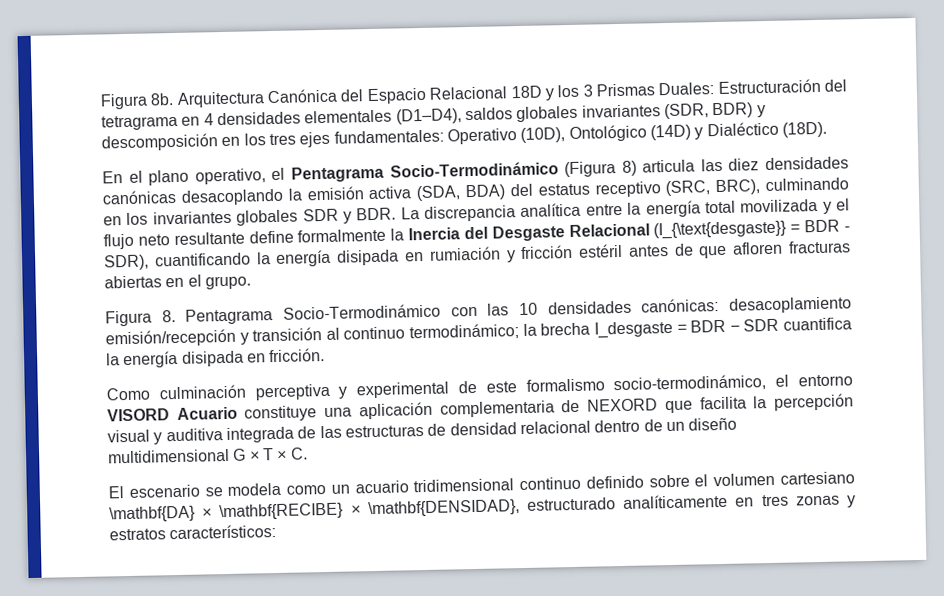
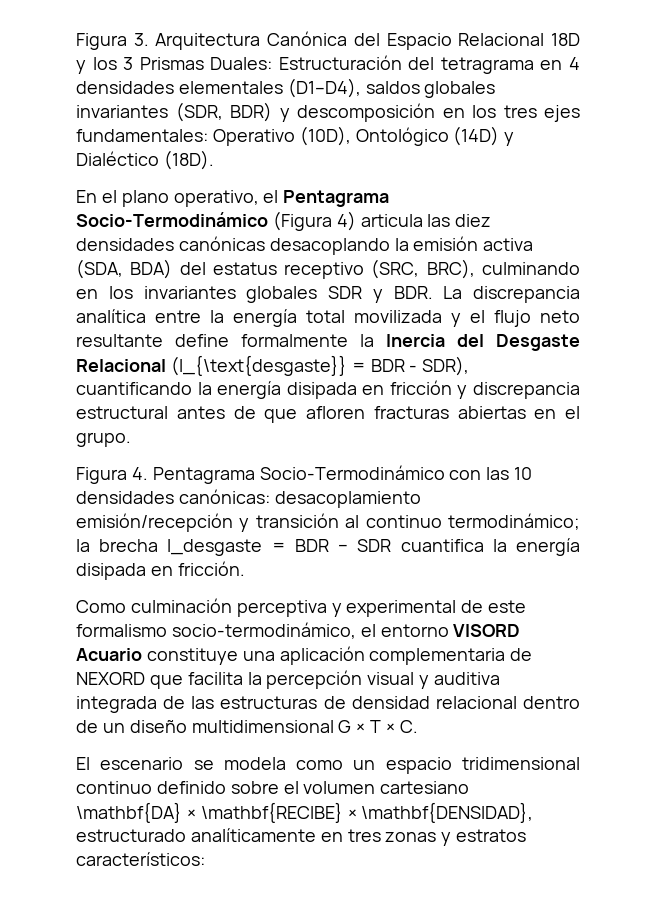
- Figura 8b. Arquitectura Canónica del Espacio Relacional 18D y los 3 Prismas Duales: Estructuración del tetragrama en 4 densidades elementales (D1–D4), saldos globales invariantes (SDR, BDR) y descomposición en los tres ejes fundamentales: Operativo (10D), Ontológico (14D) y Dialéctico (18D).
+ Figura 3. Arquitectura Canónica del Espacio Relacional 18D y los 3 Prismas Duales: Estructuración del tetragrama en 4 densidades elementales (D1–D4), saldos globales invariantes (SDR, BDR) y descomposición en los tres ejes fundamentales: Operativo (10D), Ontológico (14D) y Dialéctico (18D).
- En el plano operativo, el Pentagrama Socio-Termodinámico (Figura 8) articula las diez densidades canónicas desacoplando la emisión activa (SDA, BDA) del estatus receptivo (SRC, BRC), culminando en los invariantes globales SDR y BDR. La discrepancia analítica entre la energía total movilizada y el flujo neto resultante define formalmente la Inercia del Desgaste Relacional (I_{\text{desgaste}} = BDR - SDR), cuantificando la energía disipada en rumiación y fricción estéril antes de que afloren fracturas abiertas en el grupo.
+ En el plano operativo, el Pentagrama Socio-Termodinámico (Figura 4) articula las diez densidades canónicas desacoplando la emisión activa (SDA, BDA) del estatus receptivo (SRC, BRC), culminando en los invariantes globales SDR y BDR. La discrepancia analítica entre la energía total movilizada y el flujo neto resultante define formalmente la Inercia del Desgaste Relacional (I_{\text{desgaste}} = BDR - SDR), cuantificando la energía disipada en fricción y discrepancia estructural antes de que afloren fracturas abiertas en el grupo.
- Figura 8. Pentagrama Socio-Termodinámico con las 10 densidades canónicas: desacoplamiento emisión/recepción y transición al continuo termodinámico; la brecha I_desgaste = BDR − SDR cuantifica la energía disipada en fricción.
+ Figura 4. Pentagrama Socio-Termodinámico con las 10 densidades canónicas: desacoplamiento emisión/recepción y transición al continuo termodinámico; la brecha I_desgaste = BDR − SDR cuantifica la energía disipada en fricción.
- El escenario se modela como un acuario tridimensional continuo definido sobre el volumen cartesiano \mathbf{DA} × \mathbf{RECIBE} × \mathbf{DENSIDAD}, estructurado analíticamente en tres zonas y estratos característicos:
+ El escenario se modela como un espacio tridimensional continuo definido sobre el volumen cartesiano \mathbf{DA} × \mathbf{RECIBE} × \mathbf{DENSIDAD}, estructurado analíticamente en tres zonas y estratos característicos:

